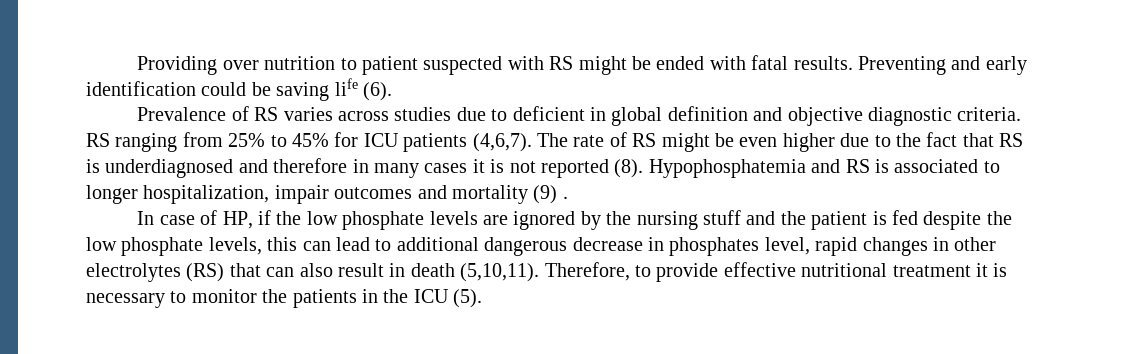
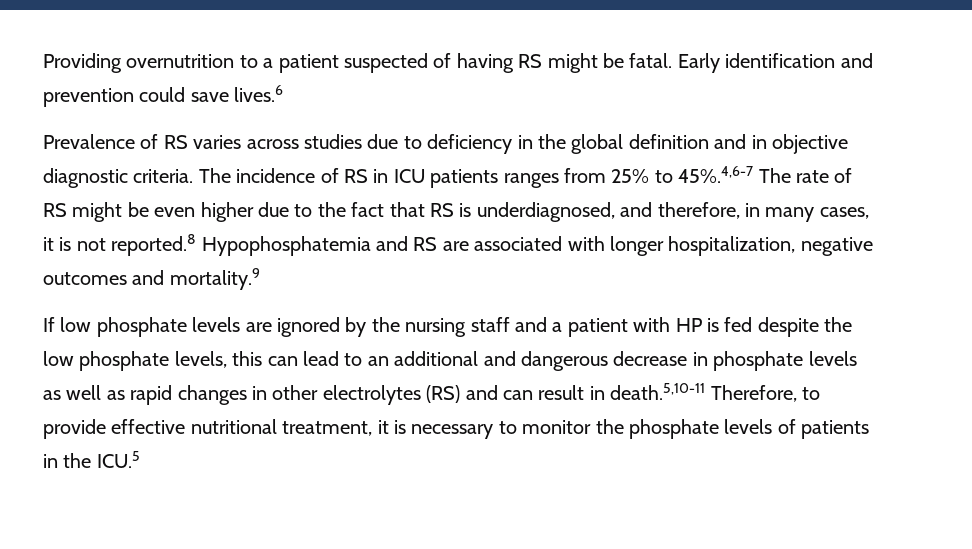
- Providing over nutrition to patient suspected with RS might be ended with fatal results. Preventing and early identification could be saving life (6).
+ Providing overnutrition to a patient suspected of having RS might be fatal. Early identification and prevention could save lives.6
- Prevalence of RS varies across studies due to deficient in global definition and objective diagnostic criteria.
+ Prevalence of RS varies across studies due to deficiency in the global definition and in objective diagnostic criteria.
- RS ranging from 25% to 45% for ICU patients (4,6,7). The rate of RS might be even higher due to the fact that RS is underdiagnosed and therefore in many cases it is not reported (8). Hypophosphatemia and RS is associated to longer hospitalization, impair outcomes and mortality (9) .
- In case of HP, if the low phosphate levels are ignored by the nursing stuff and the patient is fed despite the low phosphate levels, this can lead to additional dangerous decrease in phosphates level, rapid changes in other electrolytes (RS) that can also result in death (5,10,11). Therefore, to provide effective nutritional treatment it is necessary to monitor the patients in the ICU (5).
+ The incidence of RS in ICU patients ranges from 25% to 45%.4,6-7 The rate of RS might be even higher due to the fact that RS is underdiagnosed, and therefore, in many cases, it is not reported.8 Hypophosphatemia and RS are associated with longer hospitalization, negative outcomes and mortality.9
+ If low phosphate levels are ignored by the nursing staff and a patient with HP is fed despite the low phosphate levels, this can lead to an additional and dangerous decrease in phosphate levels as well as rapid changes in other electrolytes (RS) and can result in death.5,10-11 Therefore, to provide effective nutritional treatment, it is necessary to monitor the phosphate levels of patients in the ICU.5

